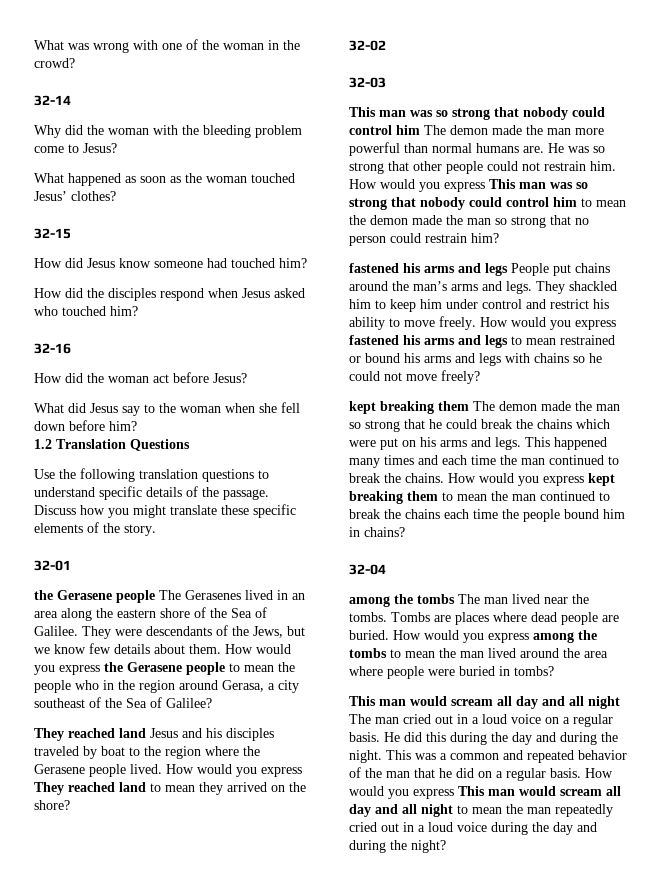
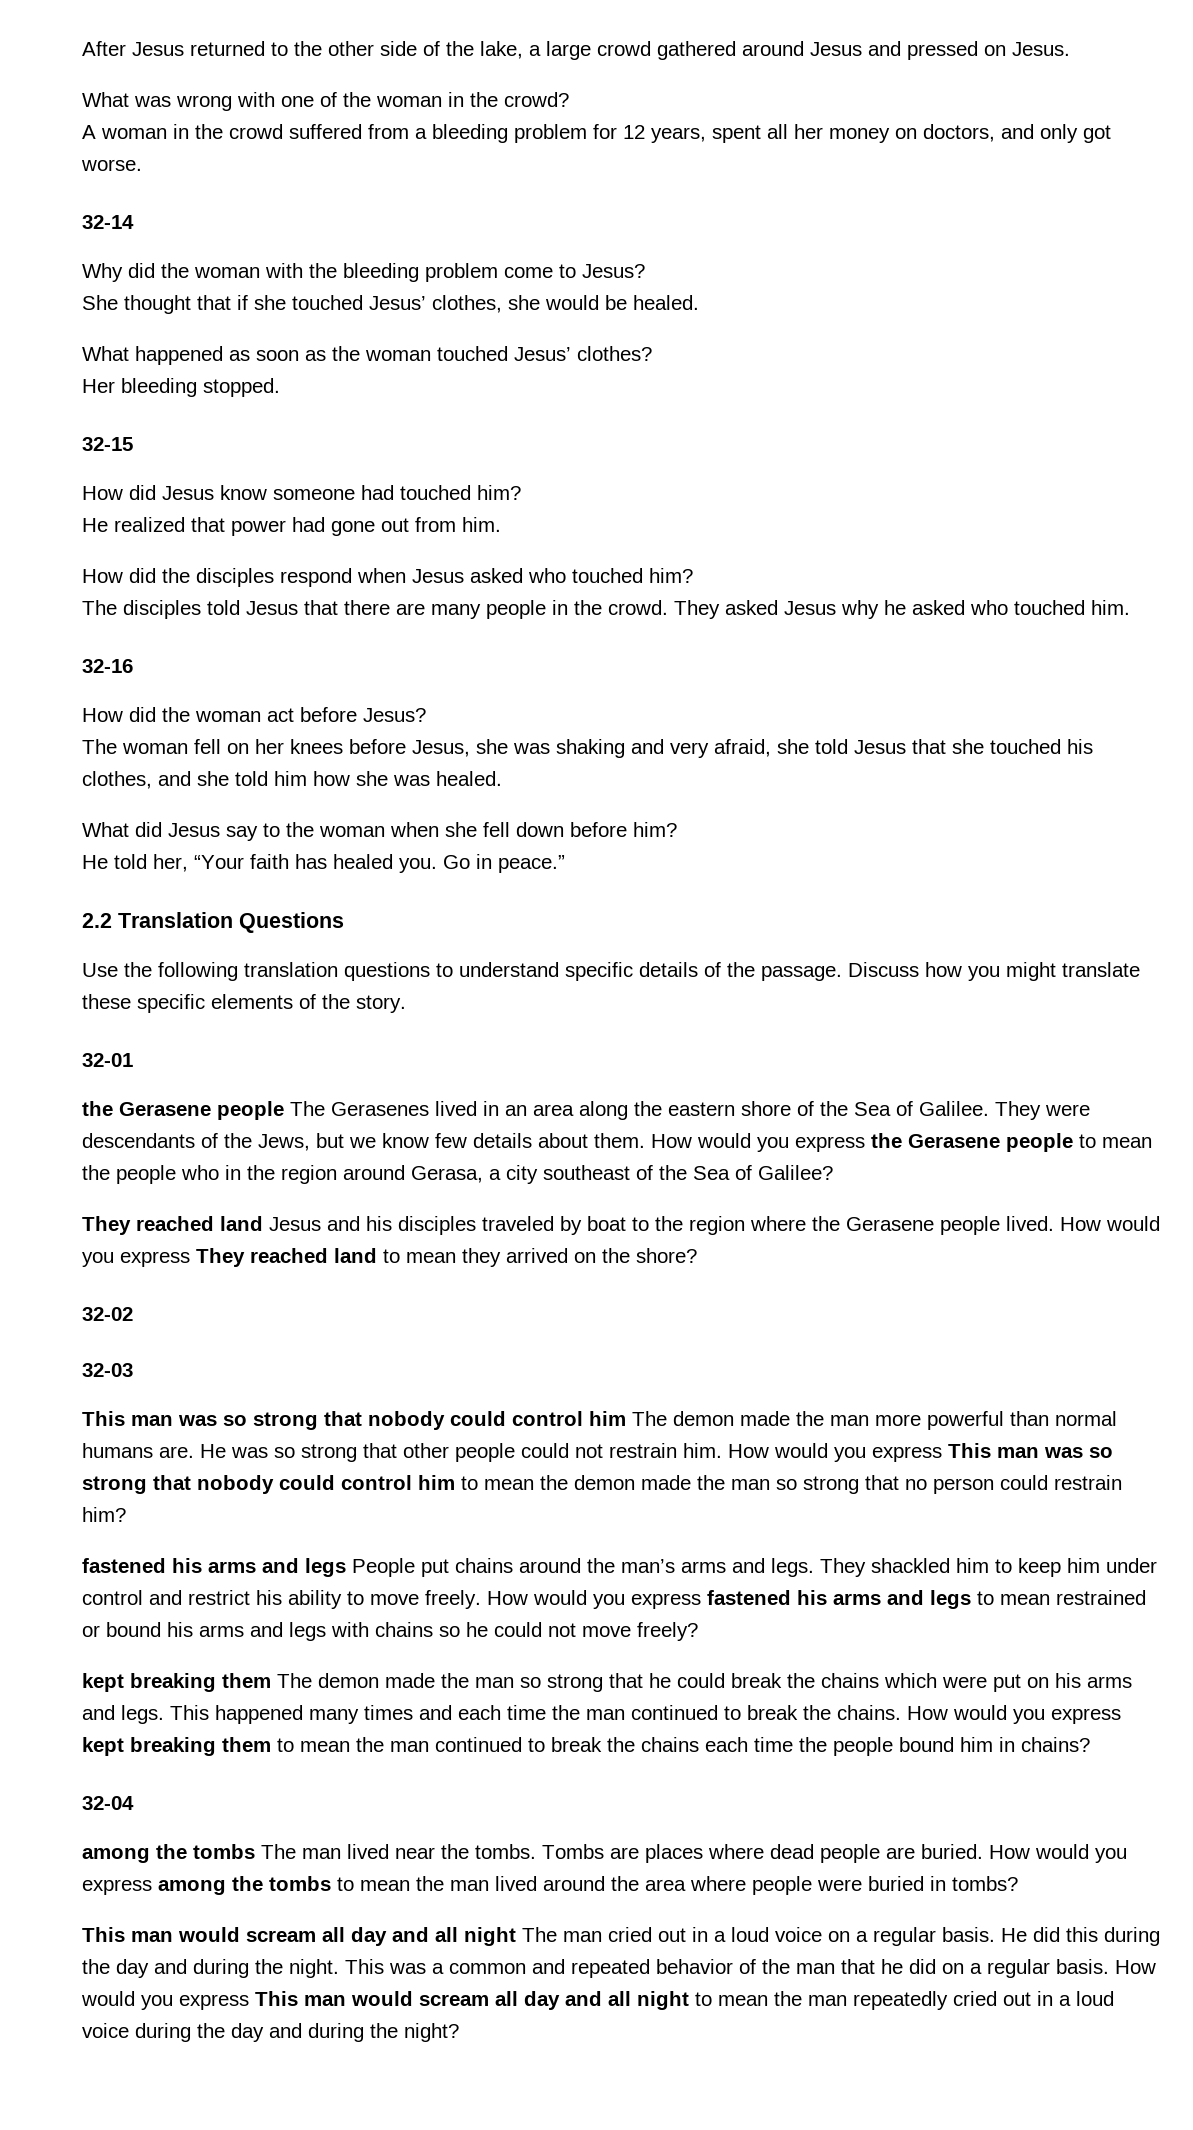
+ After Jesus returned to the other side of the lake, a large crowd gathered around Jesus and pressed on Jesus.
+ A woman in the crowd suffered from a bleeding problem for 12 years, spent all her money on doctors, and only got worse.
+ She thought that if she touched Jesus’ clothes, she would be healed.
+ Her bleeding stopped.
+ He realized that power had gone out from him.
+ The disciples told Jesus that there are many people in the crowd. They asked Jesus why he asked who touched him.
+ The woman fell on her knees before Jesus, she was shaking and very afraid, she told Jesus that she touched his clothes, and she told him how she was healed.
- 1.2 Translation Questions
+ He told her, “Your faith has healed you. Go in peace.”
+ 2.2 Translation Questions

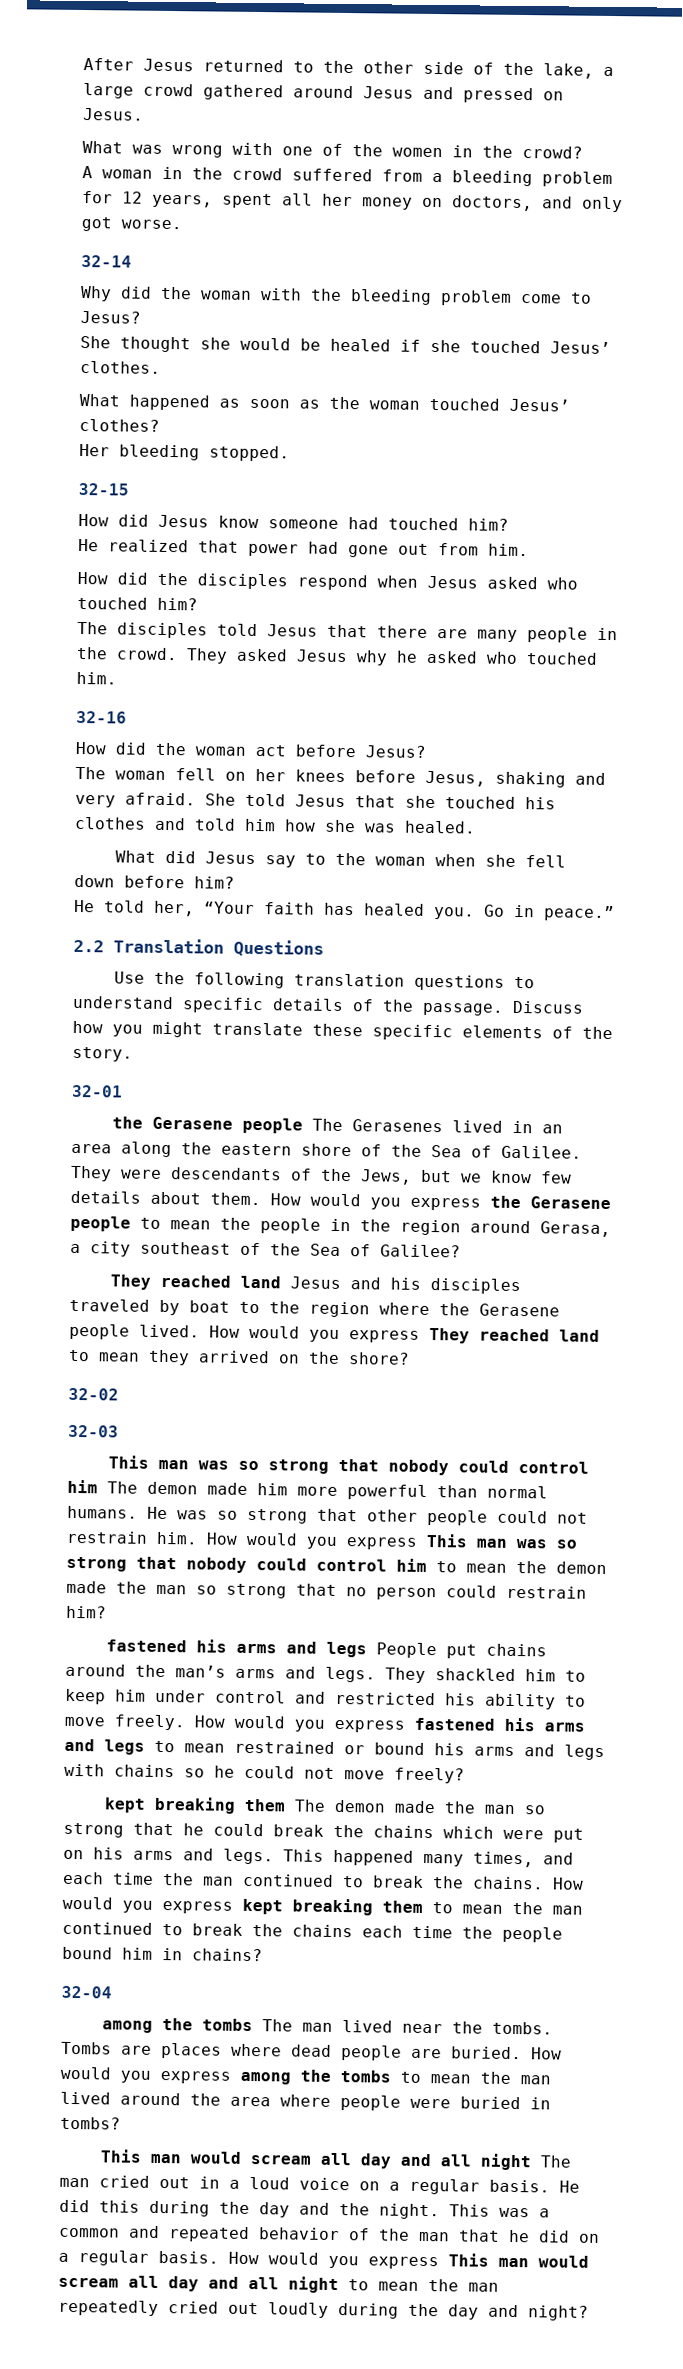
- What was wrong with one of the woman in the crowd?
+ What was wrong with one of the women in the crowd?
- She thought that if she touched Jesus’ clothes, she would be healed.
+ She thought she would be healed if she touched Jesus’ clothes.
- The woman fell on her knees before Jesus, she was shaking and very afraid, she told Jesus that she touched his clothes, and she told him how she was healed.
+ The woman fell on her knees before Jesus, shaking and very afraid. She told Jesus that she touched his clothes and told him how she was healed.
- How would you express the Gerasene people to mean the people who in the region around Gerasa, a city southeast of the Sea of Galilee?
+ How would you express the Gerasene people to mean the people in the region around Gerasa, a city southeast of the Sea of Galilee?
- This man was so strong that nobody could control him The demon made the man more powerful than normal humans are.
+ This man was so strong that nobody could control him The demon made him more powerful than normal humans.
- They shackled him to keep him under control and restrict his ability to move freely.
+ They shackled him to keep him under control and restricted his ability to move freely.
- This happened many times and each time the man continued to break the chains.
+ This happened many times, and each time the man continued to break the chains.
- He did this during the day and during the night.
+ He did this during the day and the night.
- How would you express This man would scream all day and all night to mean the man repeatedly cried out in a loud voice during the day and during the night?
+ How would you express This man would scream all day and all night to mean the man repeatedly cried out loudly during the day and night?

